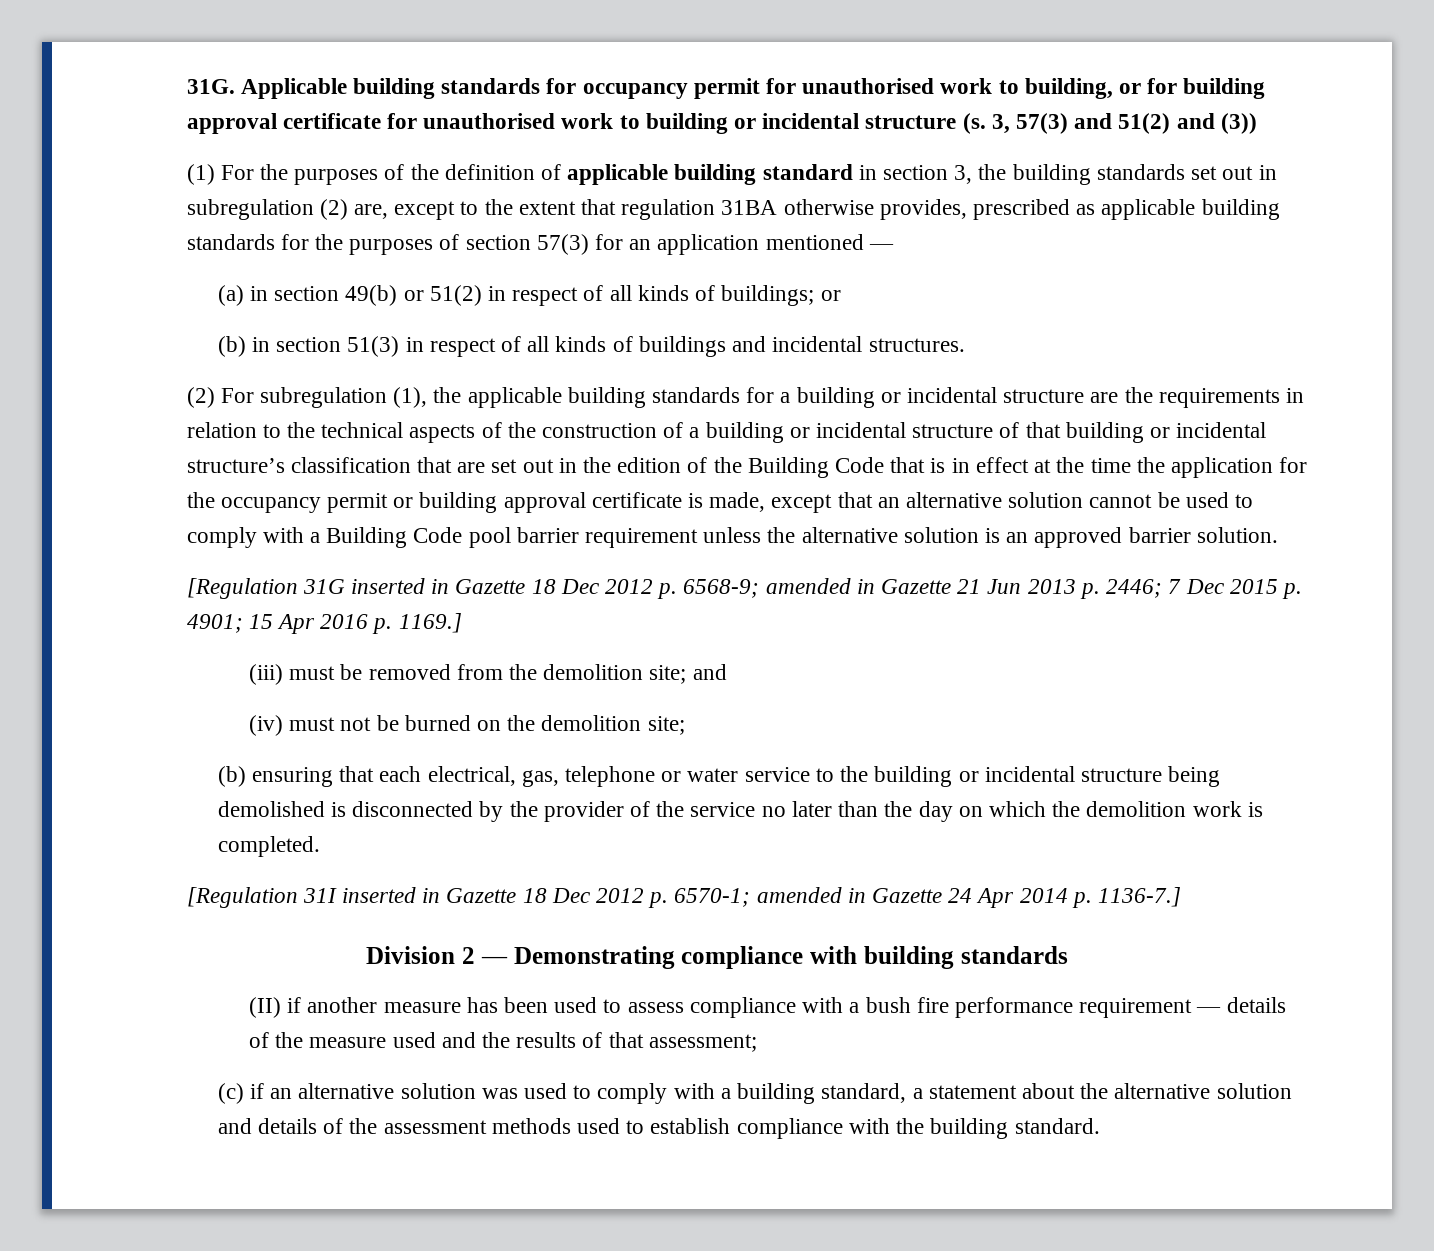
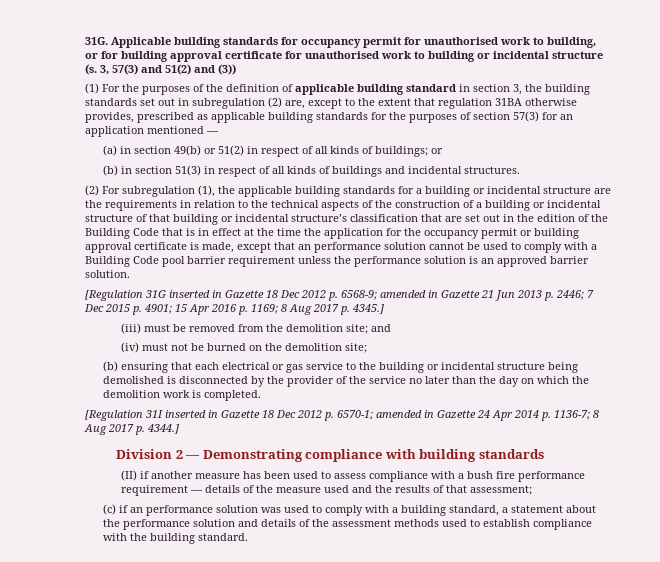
- (2) For subregulation (1), the applicable building standards for a building or incidental structure are the requirements in relation to the technical aspects of the construction of a building or incidental structure of that building or incidental structure’s classification that are set out in the edition of the Building Code that is in effect at the time the application for the occupancy permit or building approval certificate is made, except that an alternative solution cannot be used to comply with a Building Code pool barrier requirement unless the alternative solution is an approved barrier solution.
+ (2) For subregulation (1), the applicable building standards for a building or incidental structure are the requirements in relation to the technical aspects of the construction of a building or incidental structure of that building or incidental structure’s classification that are set out in the edition of the Building Code that is in effect at the time the application for the occupancy permit or building approval certificate is made, except that an performance solution cannot be used to comply with a Building Code pool barrier requirement unless the performance solution is an approved barrier solution.
- [Regulation 31G inserted in Gazette 18 Dec 2012 p. 6568-9; amended in Gazette 21 Jun 2013 p. 2446; 7 Dec 2015 p. 4901; 15 Apr 2016 p. 1169.]
+ [Regulation 31G inserted in Gazette 18 Dec 2012 p. 6568-9; amended in Gazette 21 Jun 2013 p. 2446; 7 Dec 2015 p. 4901; 15 Apr 2016 p. 1169; 8 Aug 2017 p. 4345.]
- (b) ensuring that each electrical, gas, telephone or water service to the building or incidental structure being demolished is disconnected by the provider of the service no later than the day on which the demolition work is completed.
+ (b) ensuring that each electrical or gas service to the building or incidental structure being demolished is disconnected by the provider of the service no later than the day on which the demolition work is completed.
- [Regulation 31I inserted in Gazette 18 Dec 2012 p. 6570-1; amended in Gazette 24 Apr 2014 p. 1136-7.]
+ [Regulation 31I inserted in Gazette 18 Dec 2012 p. 6570-1; amended in Gazette 24 Apr 2014 p. 1136-7; 8 Aug 2017 p. 4344.]
- (c) if an alternative solution was used to comply with a building standard, a statement about the alternative solution and details of the assessment methods used to establish compliance with the building standard.
+ (c) if an performance solution was used to comply with a building standard, a statement about the performance solution and details of the assessment methods used to establish compliance with the building standard.

